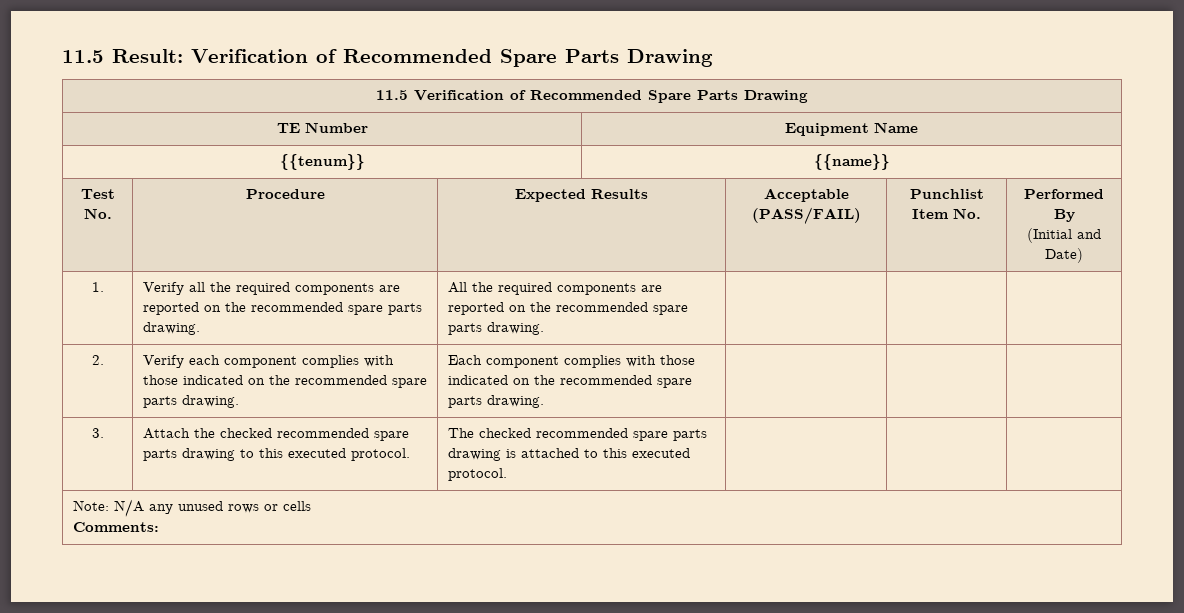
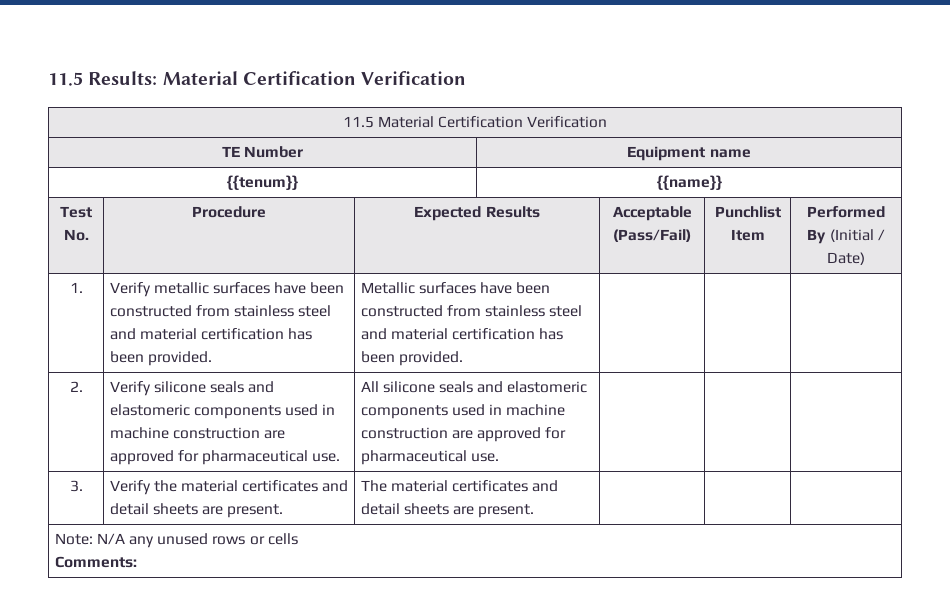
- 11.5 Result: Verification of Recommended Spare Parts Drawing
- 11.5 Verification of Recommended Spare Parts Drawing
+ 11.5 Results: Material Certification Verification
+ 11.5 Material Certification Verification
- TE Number | Equipment Name
+ TE Number | Equipment name
- Test No. | Procedure | Expected Results | Acceptable (PASS/FAIL) | Punchlist Item No. | Performed By
- (Initial and Date)
+ Test No. | Procedure | Expected Results | Acceptable (Pass/Fail) | Punchlist Item | Performed By (Initial / Date)
- 1. | Verify all the required components are reported on the recommended spare parts drawing. | All the required components are reported on the recommended spare parts drawing. | | |
- 2. | Verify each component complies with those indicated on the recommended spare parts drawing. | Each component complies with those indicated on the recommended spare parts drawing. | | |
- 3. | Attach the checked recommended spare parts drawing to this executed protocol. | The checked recommended spare parts drawing is attached to this executed protocol. | | |
+ 1. | Verify metallic surfaces have been constructed from stainless steel and material certification has been provided. | Metallic surfaces have been constructed from stainless steel and material certification has been provided. | | |
+ 2. | Verify silicone seals and elastomeric components used in machine construction are approved for pharmaceutical use. | All silicone seals and elastomeric components used in machine construction are approved for pharmaceutical use. | | |
+ 3. | Verify the material certificates and detail sheets are present. | The material certificates and detail sheets are present. | | |

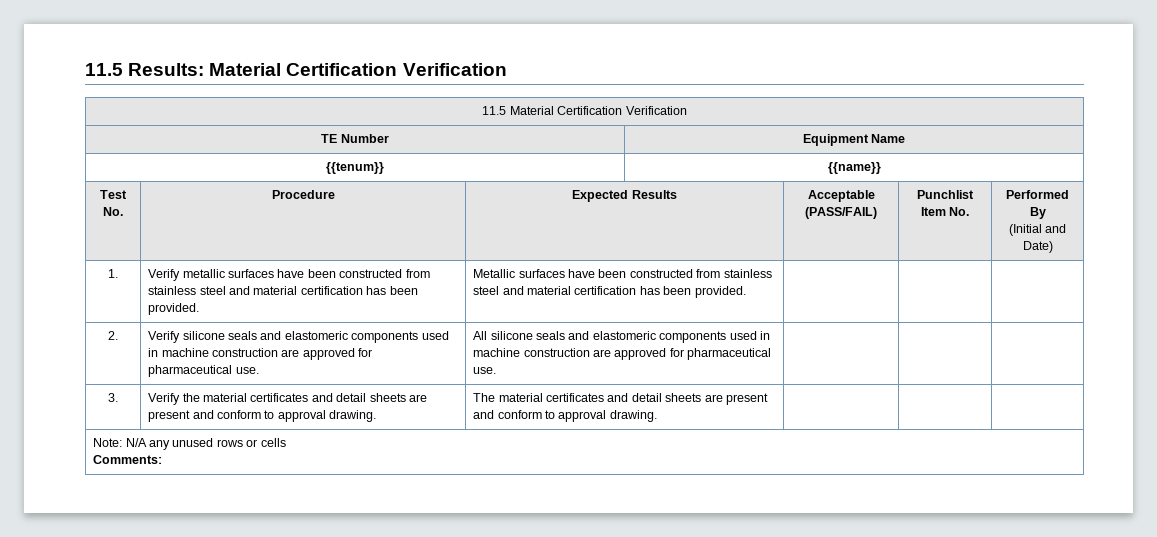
- TE Number | Equipment name
+ TE Number | Equipment Name
- Test No. | Procedure | Expected Results | Acceptable (Pass/Fail) | Punchlist Item | Performed By (Initial / Date)
+ Test No. | Procedure | Expected Results | Acceptable (PASS/FAIL) | Punchlist Item No. | Performed By
+ (Initial and Date)
- 3. | Verify the material certificates and detail sheets are present. | The material certificates and detail sheets are present. | | |
+ 3. | Verify the material certificates and detail sheets are present and conform to approval drawing. | The material certificates and detail sheets are present and conform to approval drawing. | | |

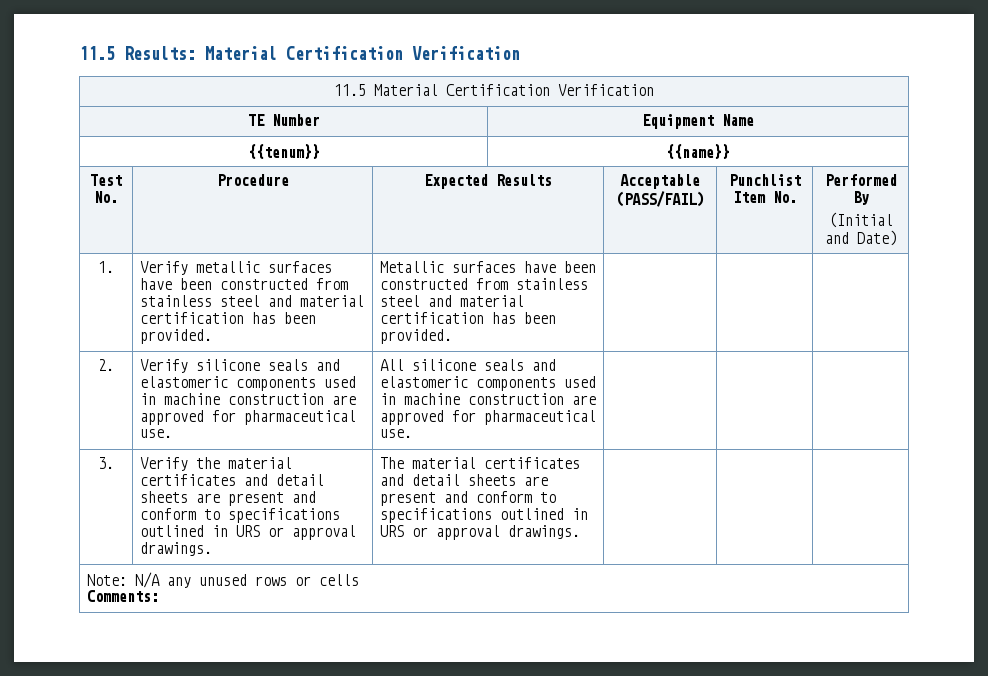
- 3. | Verify the material certificates and detail sheets are present and conform to approval drawing. | The material certificates and detail sheets are present and conform to approval drawing. | | |
+ 3. | Verify the material certificates and detail sheets are present and conform to specifications outlined in URS or approval drawings. | The material certificates and detail sheets are present and conform to specifications outlined in URS or approval drawings. | | |

